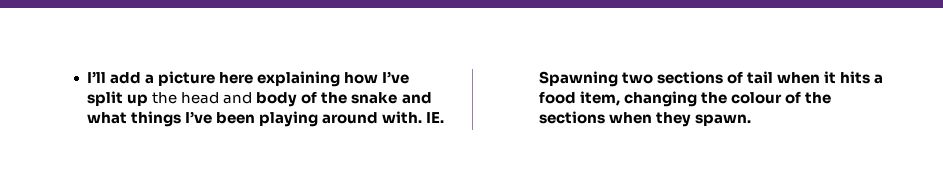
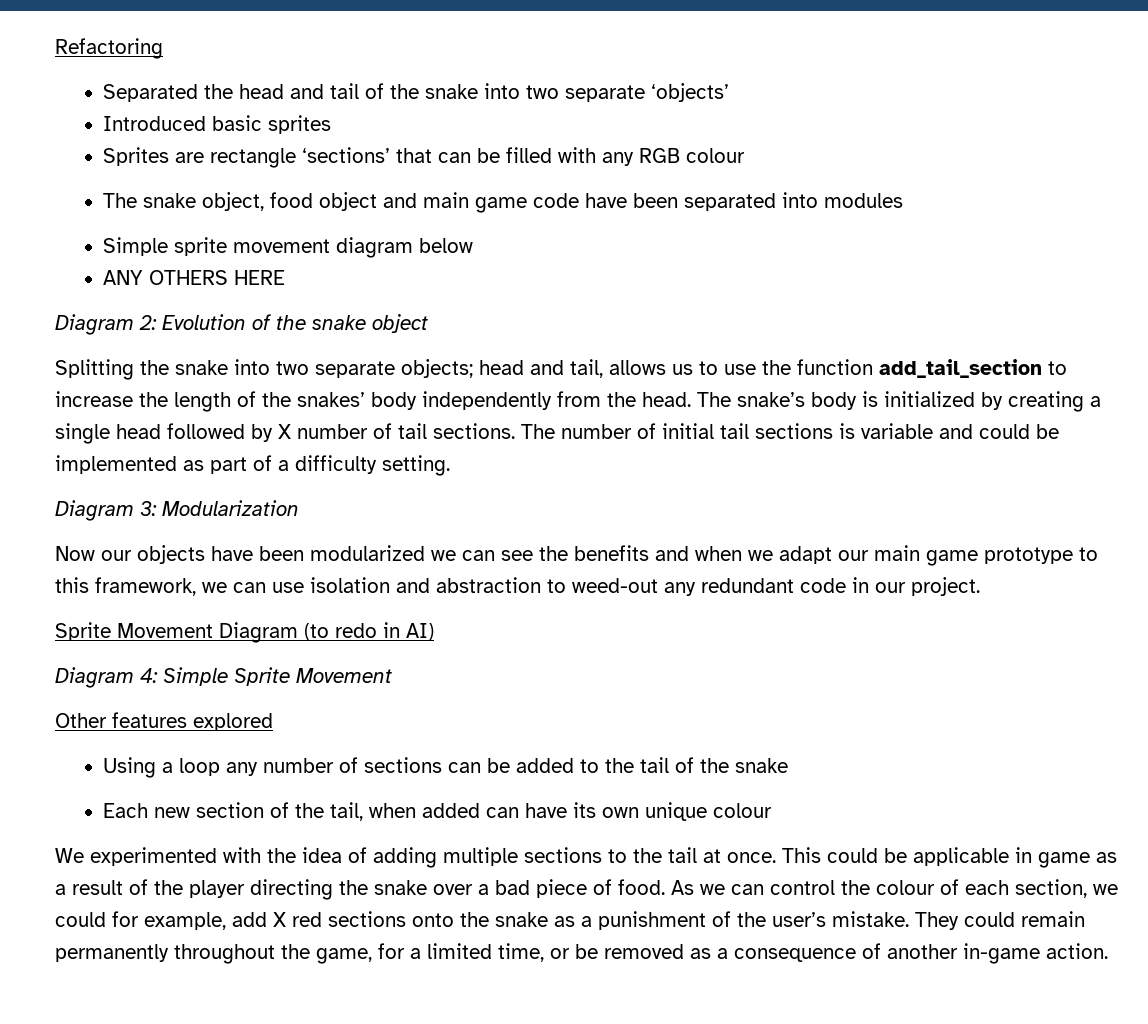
- I’ll add a picture here explaining how I’ve split up the head and body of the snake and what things I’ve been playing around with. IE. Spawning two sections of tail when it hits a food item, changing the colour of the sections when they spawn.
+ Refactoring
+ Separated the head and tail of the snake into two separate ‘objects’
+ Introduced basic sprites
+ Sprites are rectangle ‘sections’ that can be filled with any RGB colour
+ The snake object, food object and main game code have been separated into modules
+ Simple sprite movement diagram below
+ ANY OTHERS HERE
+ Diagram 2: Evolution of the snake object
+ Splitting the snake into two separate objects; head and tail, allows us to use the function add_tail_section to increase the length of the snakes’ body independently from the head. The snake’s body is initialized by creating a single head followed by X number of tail sections. The number of initial tail sections is variable and could be implemented as part of a difficulty setting.
+ Diagram 3: Modularization
+ Now our objects have been modularized we can see the benefits and when we adapt our main game prototype to this framework, we can use isolation and abstraction to weed-out any redundant code in our project.
+ Sprite Movement Diagram (to redo in AI)
+ Diagram 4: Simple Sprite Movement
+ Other features explored
+ Using a loop any number of sections can be added to the tail of the snake
+ Each new section of the tail, when added can have its own unique colour
+ We experimented with the idea of adding multiple sections to the tail at once. This could be applicable in game as a result of the player directing the snake over a bad piece of food. As we can control the colour of each section, we could for example, add X red sections onto the snake as a punishment of the user’s mistake. They could remain permanently throughout the game, for a limited time, or be removed as a consequence of another in-game action.

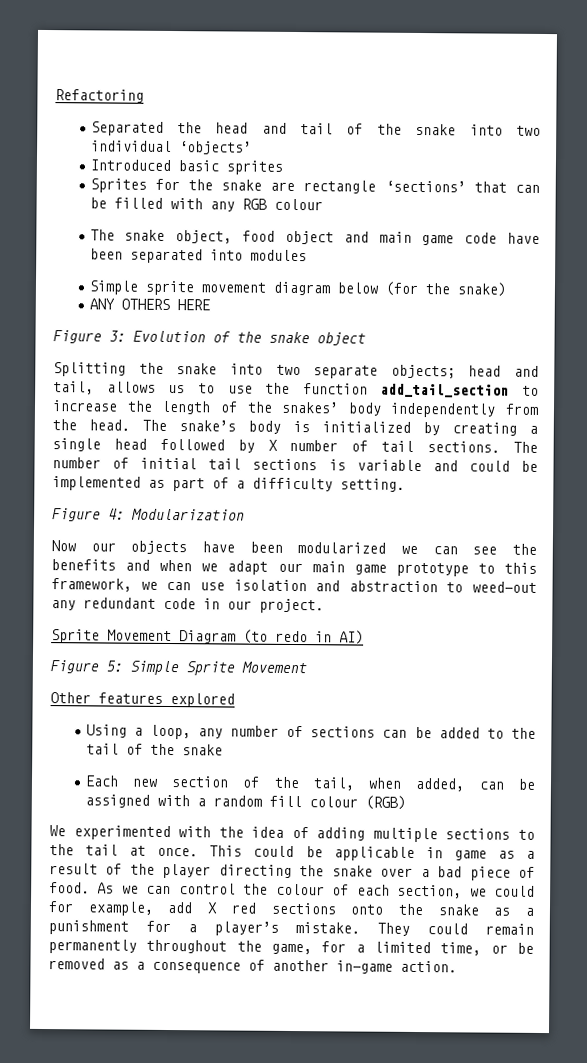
- Separated the head and tail of the snake into two separate ‘objects’
+ Separated the head and tail of the snake into two individual ‘objects’
- Sprites are rectangle ‘sections’ that can be filled with any RGB colour
+ Sprites for the snake are rectangle ‘sections’ that can be filled with any RGB colour
- Simple sprite movement diagram below
+ Simple sprite movement diagram below (for the snake)
- Diagram 2: Evolution of the snake object
+ Figure 3: Evolution of the snake object
- Diagram 3: Modularization
+ Figure 4: Modularization
- Diagram 4: Simple Sprite Movement
+ Figure 5: Simple Sprite Movement
- Using a loop any number of sections can be added to the tail of the snake
+ Using a loop, any number of sections can be added to the tail of the snake
- Each new section of the tail, when added can have its own unique colour
+ Each new section of the tail, when added, can be assigned with a random fill colour (RGB)
- As we can control the colour of each section, we could for example, add X red sections onto the snake as a punishment of the user’s mistake.
+ As we can control the colour of each section, we could for example, add X red sections onto the snake as a punishment for a player’s mistake.

